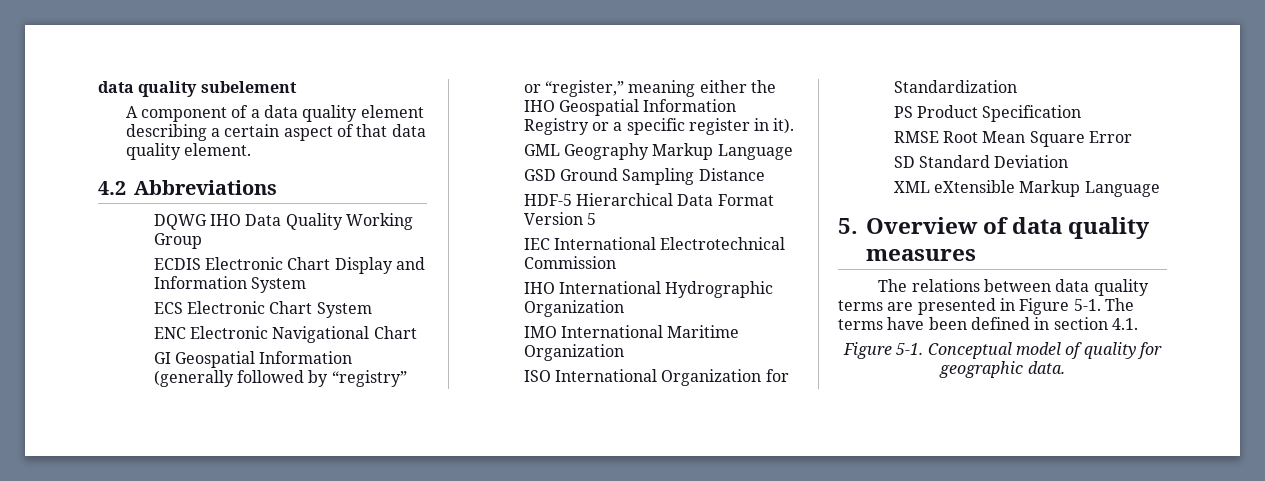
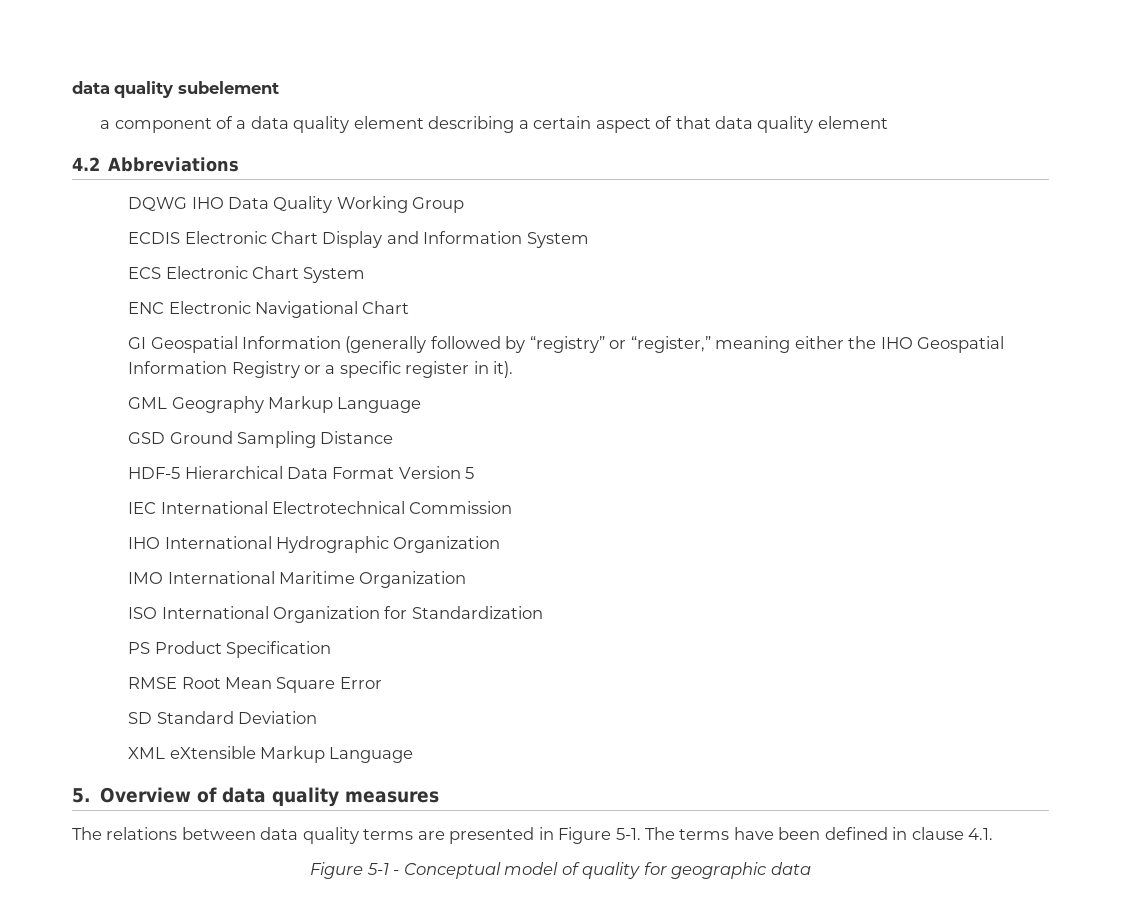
- A component of a data quality element describing a certain aspect of that data quality element.
+ a component of a data quality element describing a certain aspect of that data quality element
- The terms have been defined in section 4.1.
+ The terms have been defined in clause 4.1.
- Figure 5-1. Conceptual model of quality for geographic data.
+ Figure 5-1 - Conceptual model of quality for geographic data

